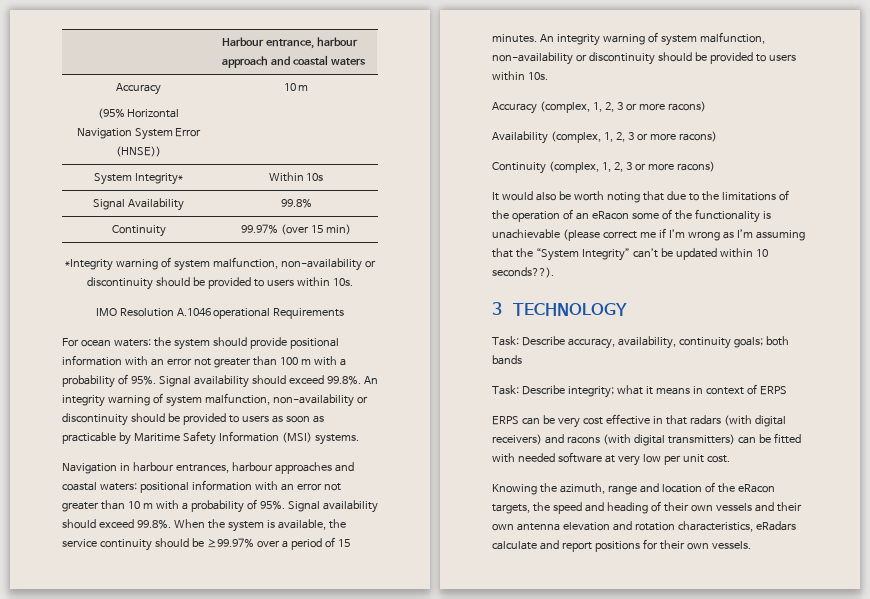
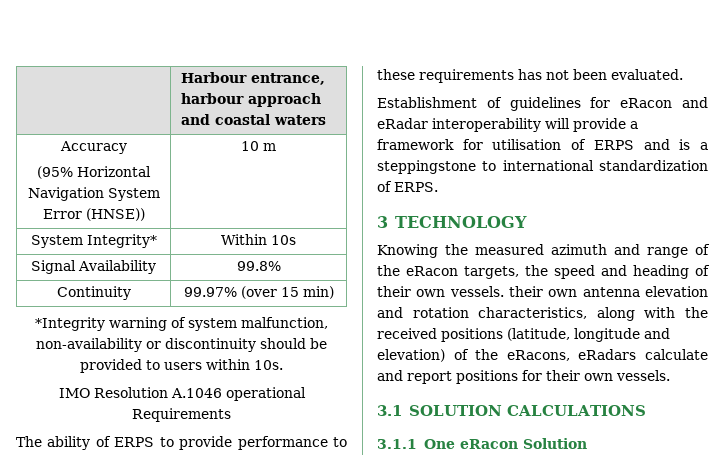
- For ocean waters: the system should provide positional information with an error not greater than 100 m with a probability of 95%. Signal availability should exceed 99.8%. An integrity warning of system malfunction, non-availability or discontinuity should be provided to users as soon as practicable by Maritime Safety Information (MSI) systems.
- Navigation in harbour entrances, harbour approaches and coastal waters: positional information with an error not greater than 10 m with a probability of 95%. Signal availability should exceed 99.8%. When the system is available, the service continuity should be ≥99.97% over a period of 15 minutes. An integrity warning of system malfunction, non-availability or discontinuity should be provided to users within 10s.
- Accuracy (complex, 1, 2, 3 or more racons)
- Availability (complex, 1, 2, 3 or more racons)
- Continuity (complex, 1, 2, 3 or more racons)
- It would also be worth noting that due to the limitations of the operation of an eRacon some of the functionality is unachievable (please correct me if I’m wrong as I’m assuming that the “System Integrity” can’t be updated within 10 seconds??).
+ The ability of ERPS to provide performance to these requirements has not been evaluated.
+ Establishment of guidelines for eRacon and eRadar interoperability will provide a framework for utilisation of ERPS and is a steppingstone to international standardization of ERPS.
  3 TECHNOLOGY
- Task: Describe accuracy, availability, continuity goals; both bands
- Task: Describe integrity; what it means in context of ERPS
- ERPS can be very cost effective in that radars (with digital receivers) and racons (with digital transmitters) can be fitted with needed software at very low per unit cost.
- Knowing the azimuth, range and location of the eRacon targets, the speed and heading of their own vessels and their own antenna elevation and rotation characteristics, eRadars calculate and report positions for their own vessels.
+ Knowing the measured azimuth and range of the eRacon targets, the speed and heading of their own vessels. their own antenna elevation and rotation characteristics, along with the received positions (latitude, longitude and elevation) of the eRacons, eRadars calculate and report positions for their own vessels.
+ 3.1 SOLUTION CALCULATIONS
+ 3.1.1 One eRacon Solution

